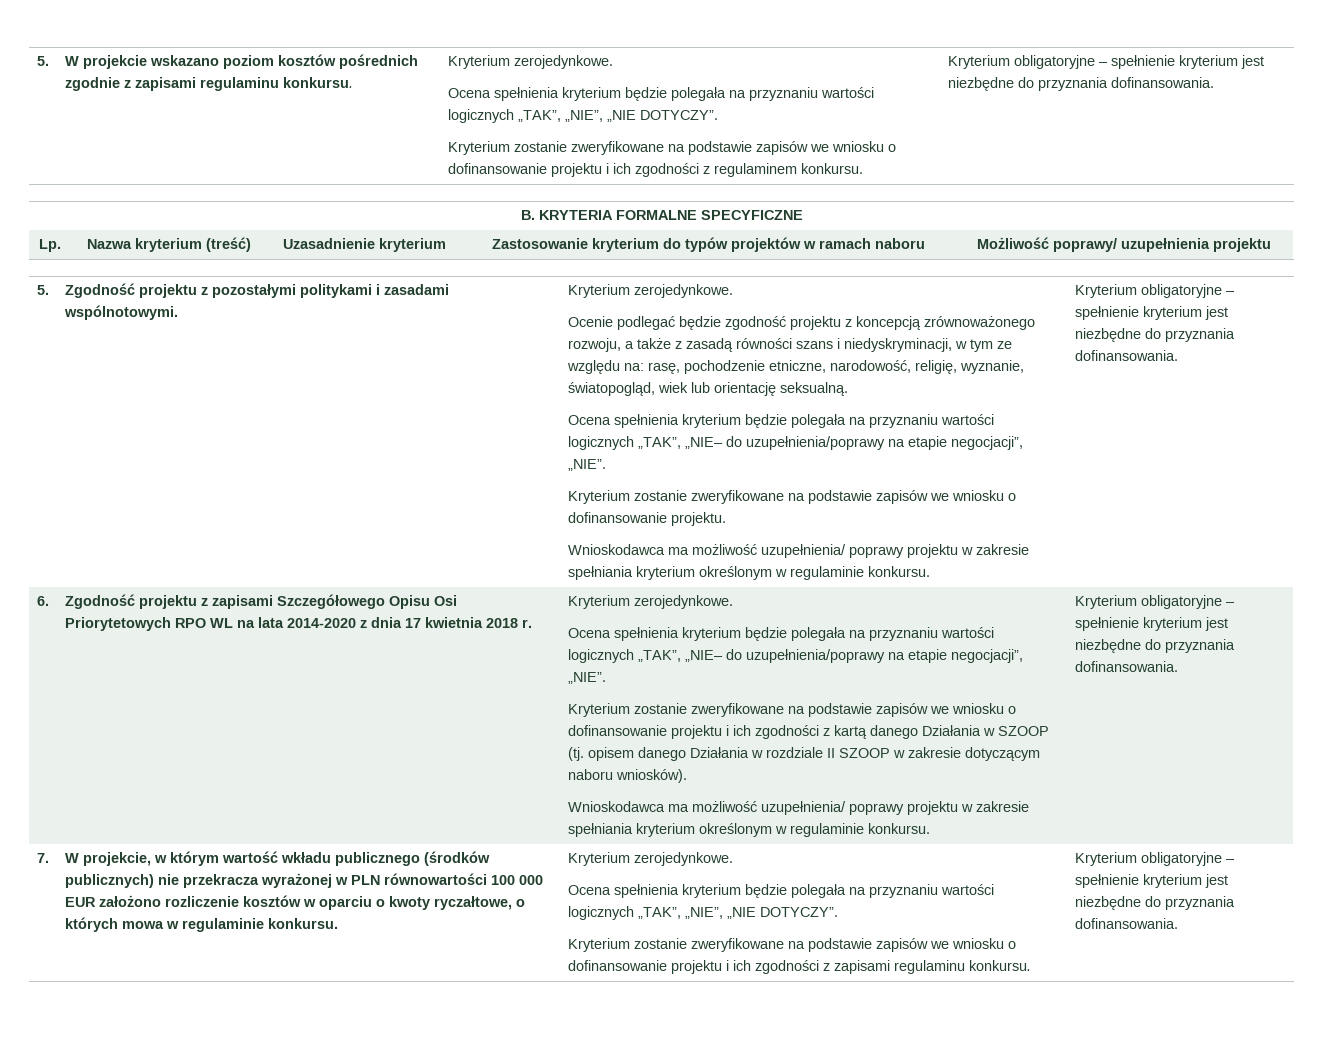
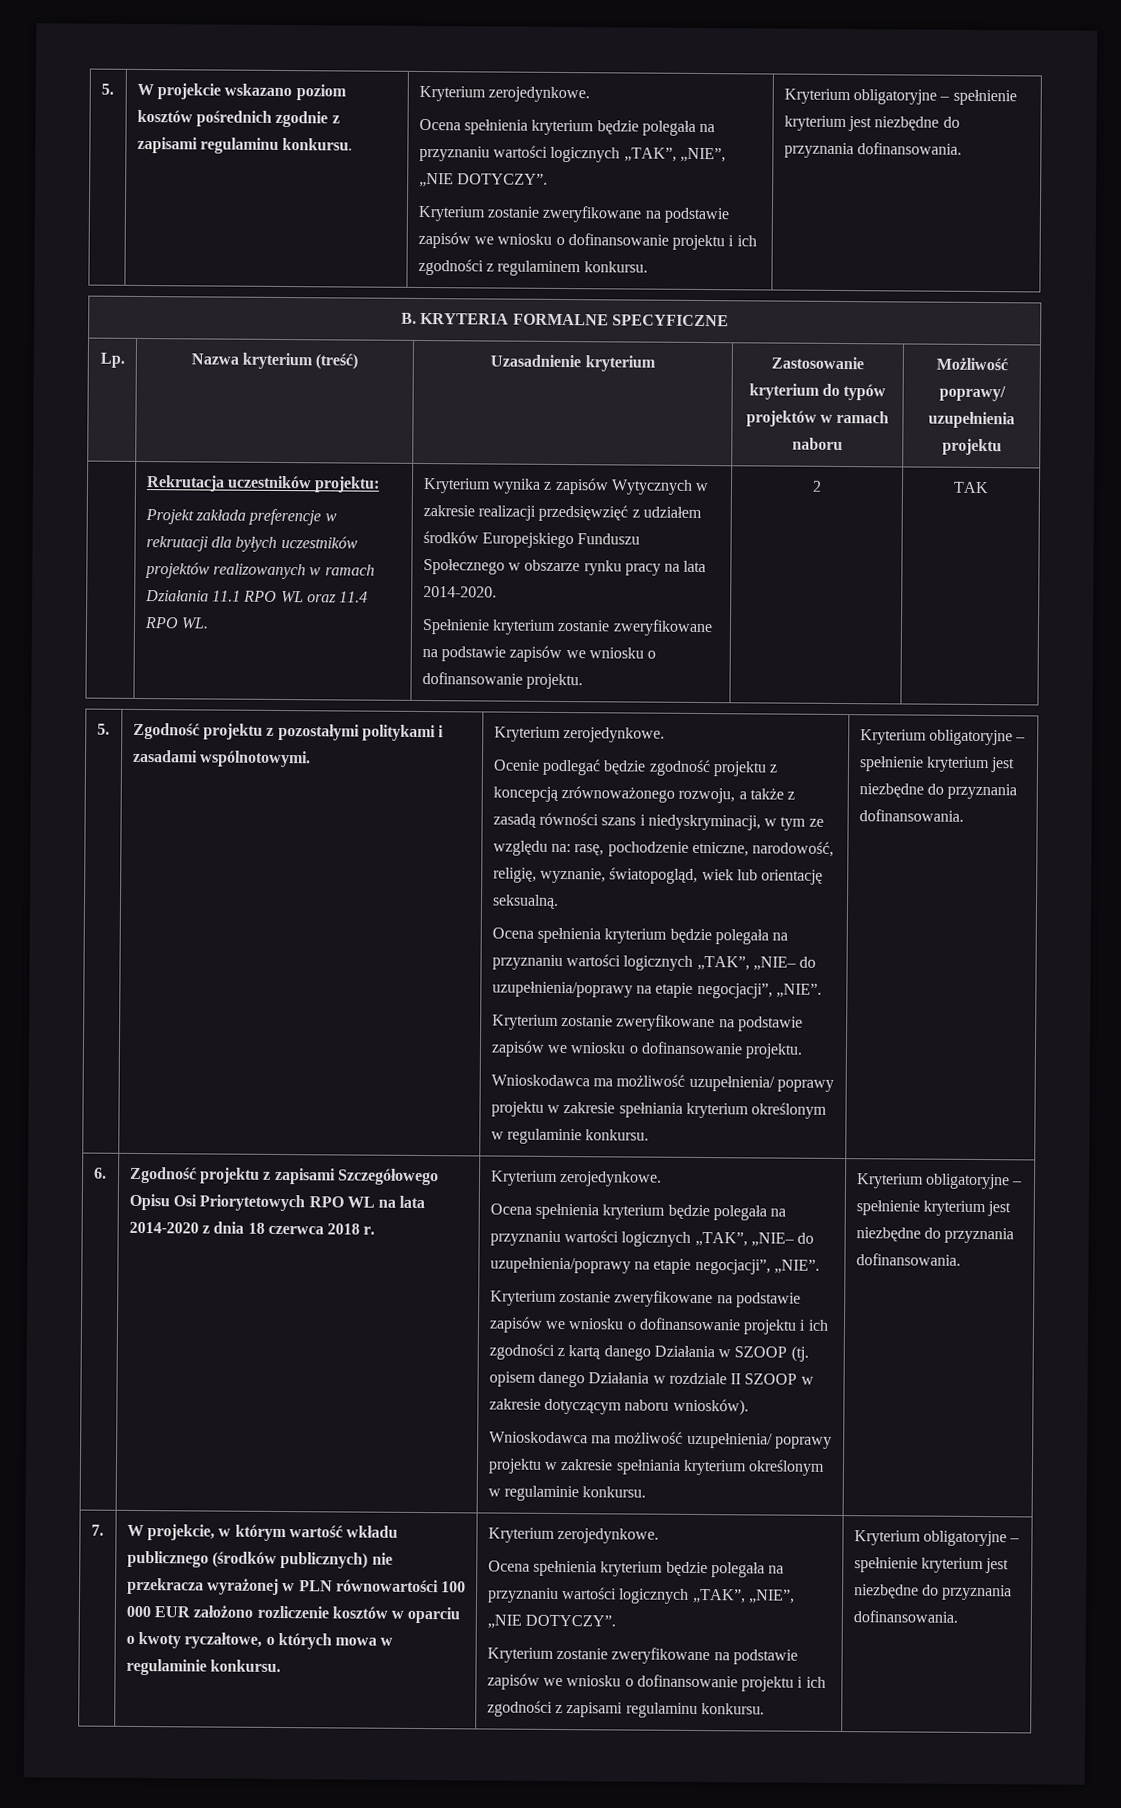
+ Rekrutacja uczestników projektu:
+ Projekt zakłada preferencje w rekrutacji dla byłych uczestników projektów realizowanych w ramach Działania 11.1 RPO WL oraz 11.4 RPO WL. | Kryterium wynika z zapisów Wytycznych w zakresie realizacji przedsięwzięć z udziałem środków Europejskiego Funduszu Społecznego w obszarze rynku pracy na lata 2014-2020.
+ Spełnienie kryterium zostanie zweryfikowane na podstawie zapisów we wniosku o dofinansowanie projektu. | 2 | TAK
- Zgodność projektu z zapisami Szczegółowego Opisu Osi Priorytetowych RPO WL na lata 2014-2020 z dnia 17 kwietnia 2018 r.
+ Zgodność projektu z zapisami Szczegółowego Opisu Osi Priorytetowych RPO WL na lata 2014-2020 z dnia 18 czerwca 2018 r.

